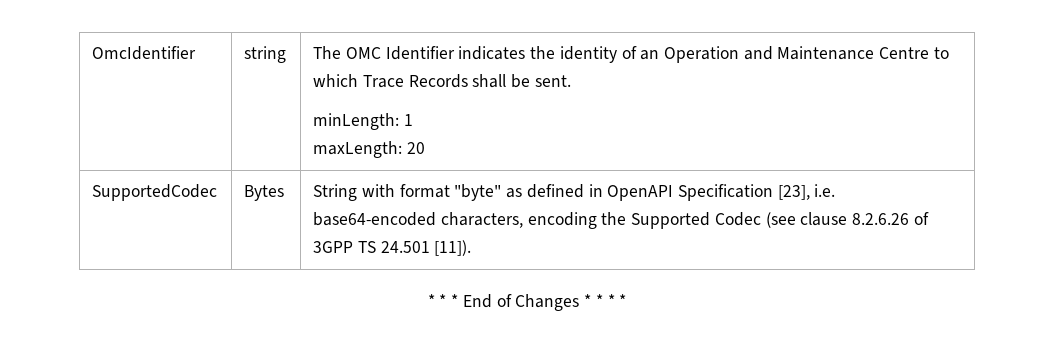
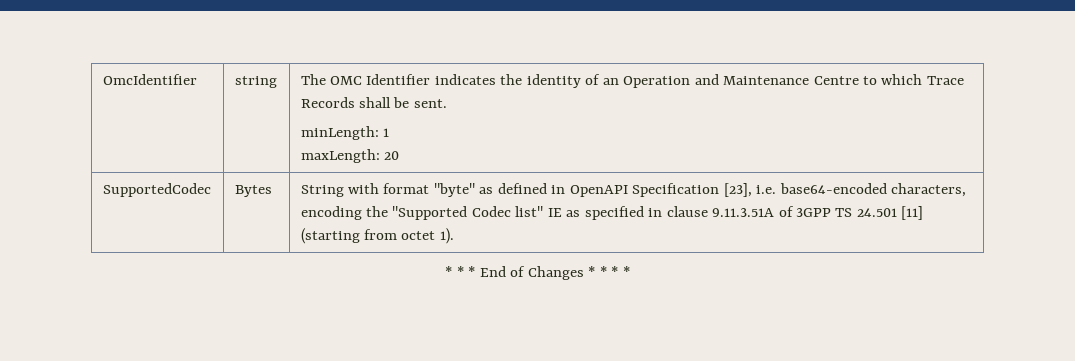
- SupportedCodec | Bytes | String with format "byte" as defined in OpenAPI Specification [23], i.e. base64-encoded characters, encoding the Supported Codec (see clause 8.2.6.26 of 3GPP TS 24.501 [11]).
+ SupportedCodec | Bytes | String with format "byte" as defined in OpenAPI Specification [23], i.e. base64-encoded characters, encoding the "Supported Codec list" IE as specified in clause 9.11.3.51A of 3GPP TS 24.501 [11] (starting from octet 1).

